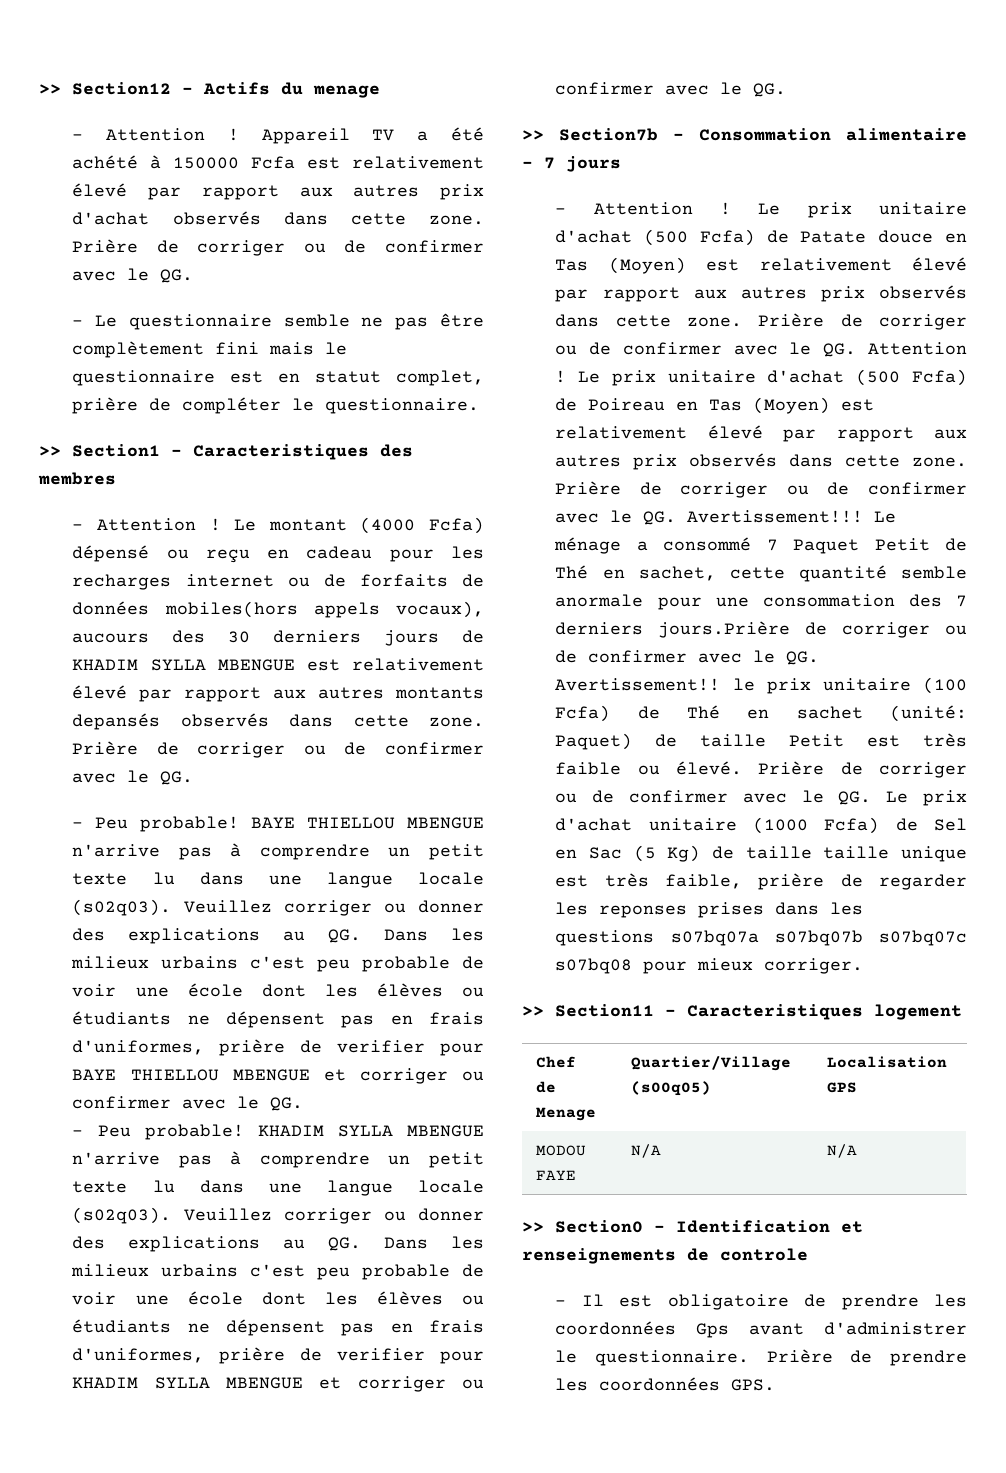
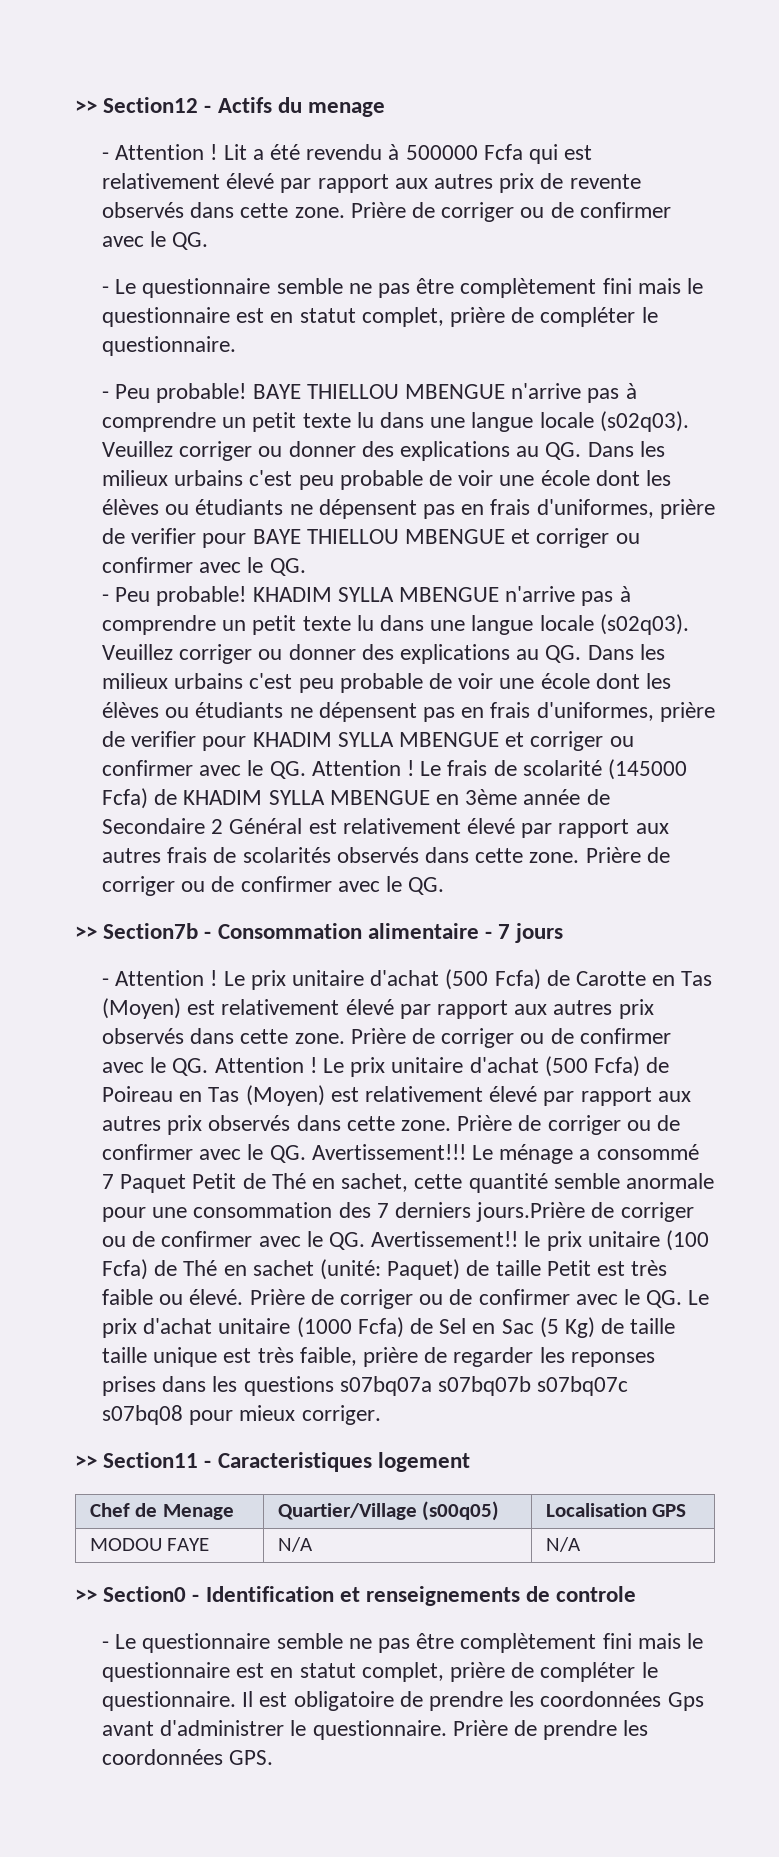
- Appareil TV a été achété à 150000 Fcfa est relativement élevé par rapport aux autres prix d'achat observés dans cette zone.
+ Lit a été revendu à 500000 Fcfa qui est relativement élevé par rapport aux autres prix de revente observés dans cette zone.
- >> Section1 - Caracteristiques des membres
- - Attention ! Le montant (4000 Fcfa) dépensé ou reçu en cadeau pour les recharges internet ou de forfaits de données mobiles(hors appels vocaux), aucours des 30 derniers jours de KHADIM SYLLA MBENGUE est relativement élevé par rapport aux autres montants depansés observés dans cette zone. Prière de corriger ou de confirmer avec le QG.
- Veuillez corriger ou donner des explications au QG. Dans les milieux urbains c'est peu probable de voir une école dont les élèves ou étudiants ne dépensent pas en frais d'uniformes, prière de verifier pour KHADIM SYLLA MBENGUE et corriger ou confirmer avec le QG.
+ Veuillez corriger ou donner des explications au QG. Dans les milieux urbains c'est peu probable de voir une école dont les élèves ou étudiants ne dépensent pas en frais d'uniformes, prière de verifier pour KHADIM SYLLA MBENGUE et corriger ou confirmer avec le QG. Attention ! Le frais de scolarité (145000 Fcfa) de KHADIM SYLLA MBENGUE en 3ème année de Secondaire 2 Général est relativement élevé par rapport aux autres frais de scolarités observés dans cette zone. Prière de corriger ou de confirmer avec le QG.
- Le prix unitaire d'achat (500 Fcfa) de Patate douce en Tas (Moyen) est relativement élevé par rapport aux autres prix observés dans cette zone.
+ Le prix unitaire d'achat (500 Fcfa) de Carotte en Tas (Moyen) est relativement élevé par rapport aux autres prix observés dans cette zone.
- - Il est obligatoire de prendre les coordonnées Gps avant d'administrer le questionnaire.
+ - Le questionnaire semble ne pas être complètement fini mais le questionnaire est en statut complet, prière de compléter le questionnaire. Il est obligatoire de prendre les coordonnées Gps avant d'administrer le questionnaire.

